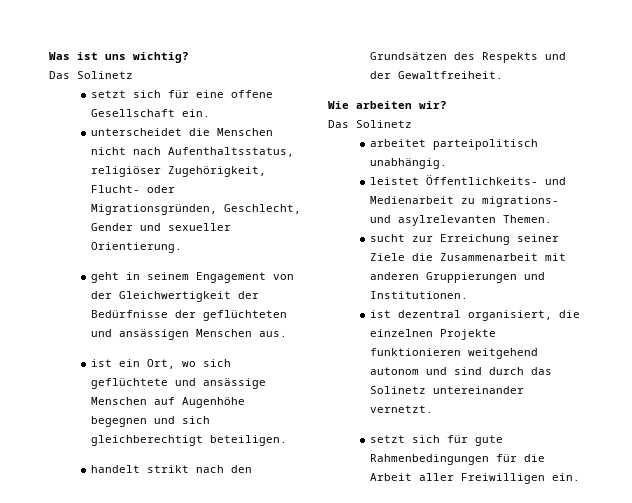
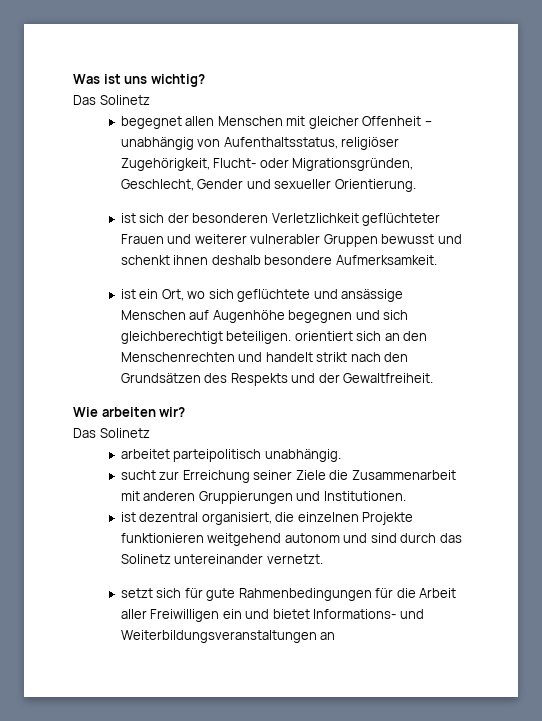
- setzt sich für eine offene Gesellschaft ein.
- unterscheidet die Menschen nicht nach Aufenthaltsstatus, religiöser Zugehörigkeit, Flucht- oder Migrationsgründen, Geschlecht, Gender und sexueller Orientierung.
+ begegnet allen Menschen mit gleicher Offenheit – unabhängig von Aufenthaltsstatus, religiöser Zugehörigkeit, Flucht- oder Migrationsgründen, Geschlecht, Gender und sexueller Orientierung.
- geht in seinem Engagement von der Gleichwertigkeit der Bedürfnisse der geflüchteten und ansässigen Menschen aus.
+ ist sich der besonderen Verletzlichkeit geflüchteter Frauen und weiterer vulnerabler Gruppen bewusst und schenkt ihnen deshalb besondere Aufmerksamkeit.
- ist ein Ort, wo sich geflüchtete und ansässige Menschen auf Augenhöhe begegnen und sich gleichberechtigt beteiligen.
- handelt strikt nach den Grundsätzen des Respekts und der Gewaltfreiheit.
+ ist ein Ort, wo sich geflüchtete und ansässige Menschen auf Augenhöhe begegnen und sich gleichberechtigt beteiligen. orientiert sich an den Menschenrechten und handelt strikt nach den Grundsätzen des Respekts und der Gewaltfreiheit.
- leistet Öffentlichkeits- und Medienarbeit zu migrations- und asylrelevanten Themen.
- setzt sich für gute Rahmenbedingungen für die Arbeit aller Freiwilligen ein.
+ setzt sich für gute Rahmenbedingungen für die Arbeit aller Freiwilligen ein und bietet Informations- und Weiterbildungsveranstaltungen an

